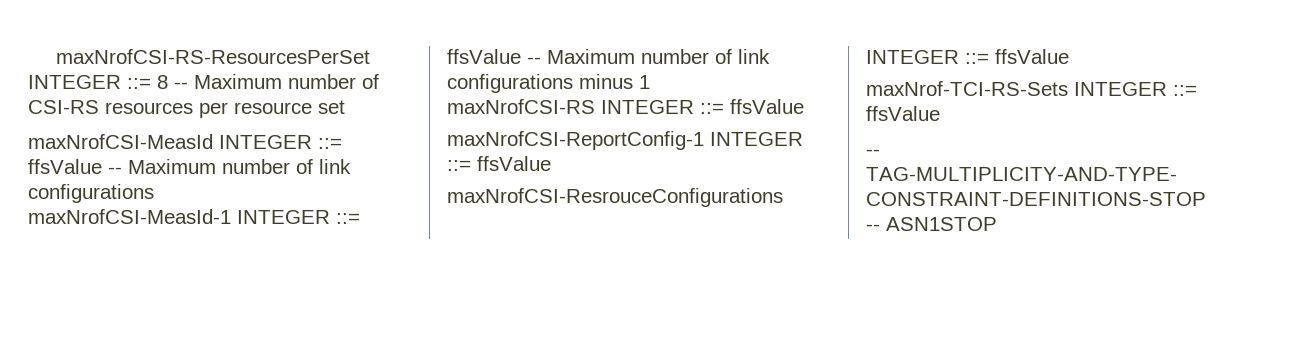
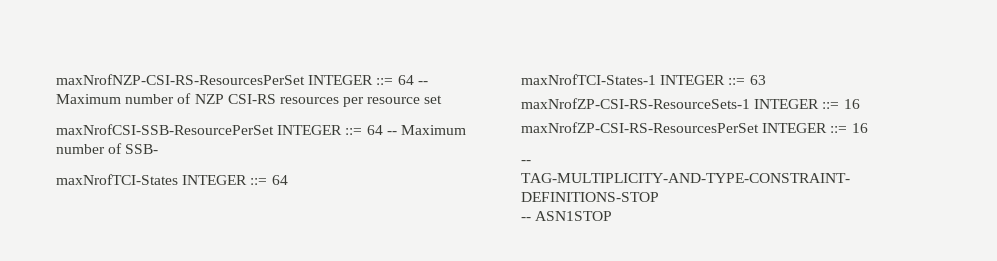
- maxNrofCSI-RS-ResourcesPerSet INTEGER ::= 8 -- Maximum number of CSI-RS resources per resource set
+ maxNrofNZP-CSI-RS-ResourcesPerSet INTEGER ::= 64 -- Maximum number of NZP CSI-RS resources per resource set
- maxNrofCSI-MeasId INTEGER ::= ffsValue -- Maximum number of link configurations
- maxNrofCSI-MeasId-1 INTEGER ::= ffsValue -- Maximum number of link configurations minus 1
- maxNrofCSI-RS INTEGER ::= ffsValue
- maxNrofCSI-ReportConfig-1 INTEGER ::= ffsValue
- maxNrofCSI-ResrouceConfigurations INTEGER ::= ffsValue
- maxNrof-TCI-RS-Sets INTEGER ::= ffsValue
+ maxNrofCSI-SSB-ResourcePerSet INTEGER ::= 64 -- Maximum number of SSB-
+ maxNrofTCI-States INTEGER ::= 64
+ maxNrofTCI-States-1 INTEGER ::= 63
+ maxNrofZP-CSI-RS-ResourceSets-1 INTEGER ::= 16
+ maxNrofZP-CSI-RS-ResourcesPerSet INTEGER ::= 16

